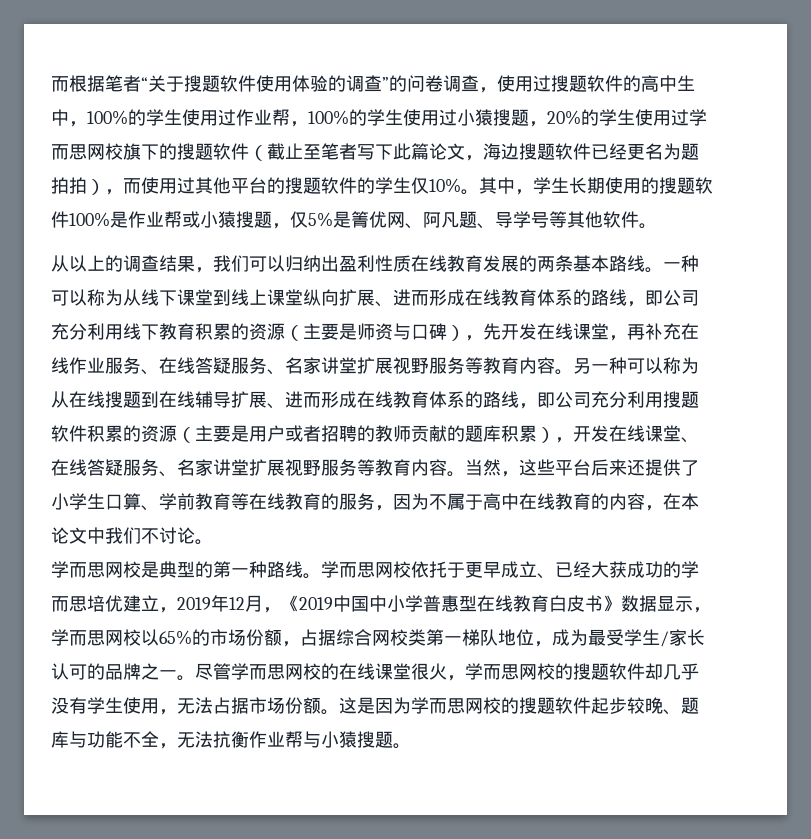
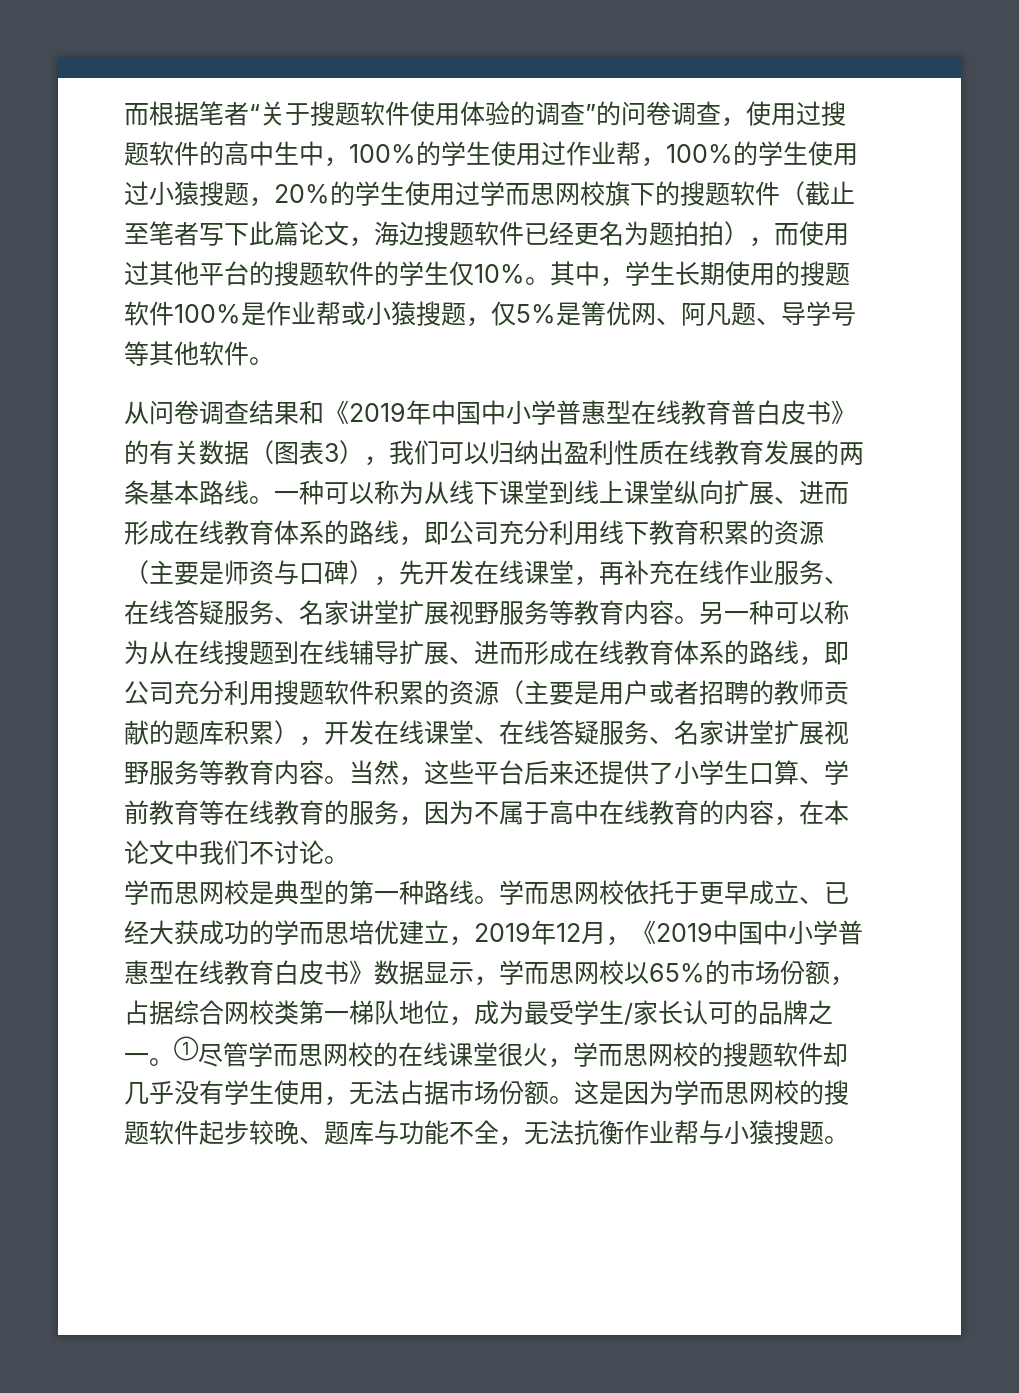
- 从以上的调查结果，我们可以归纳出盈利性质在线教育发展的两条基本路线。
+ 从问卷调查结果和《2019年中国中小学普惠型在线教育普白皮书》的有关数据（图表3），我们可以归纳出盈利性质在线教育发展的两条基本路线。
- 尽管学而思网校的在线课堂很火，学而思网校的搜题软件却几乎没有学生使用，无法占据市场份额。
+ ①尽管学而思网校的在线课堂很火，学而思网校的搜题软件却几乎没有学生使用，无法占据市场份额。

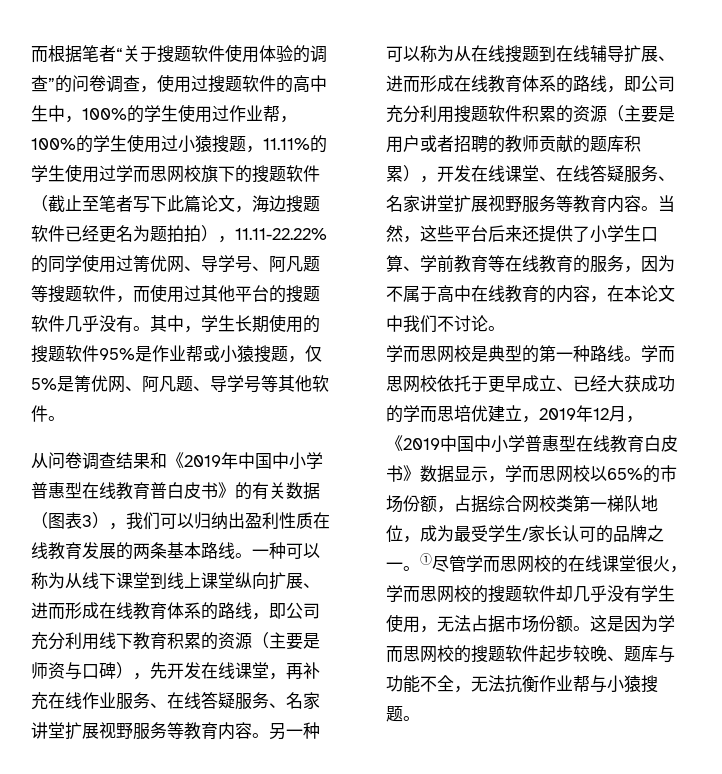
- 而根据笔者“关于搜题软件使用体验的调查”的问卷调查，使用过搜题软件的高中生中，100%的学生使用过作业帮，100%的学生使用过小猿搜题，20%的学生使用过学而思网校旗下的搜题软件（截止至笔者写下此篇论文，海边搜题软件已经更名为题拍拍），而使用过其他平台的搜题软件的学生仅10%。
+ 而根据笔者“关于搜题软件使用体验的调查”的问卷调查，使用过搜题软件的高中生中，100%的学生使用过作业帮，100%的学生使用过小猿搜题，11.11%的学生使用过学而思网校旗下的搜题软件（截止至笔者写下此篇论文，海边搜题软件已经更名为题拍拍），11.11-22.22%的同学使用过箐优网、导学号、阿凡题等搜题软件，而使用过其他平台的搜题软件几乎没有。
- 其中，学生长期使用的搜题软件100%是作业帮或小猿搜题，仅5%是箐优网、阿凡题、导学号等其他软件。
+ 其中，学生长期使用的搜题软件95%是作业帮或小猿搜题，仅5%是箐优网、阿凡题、导学号等其他软件。

